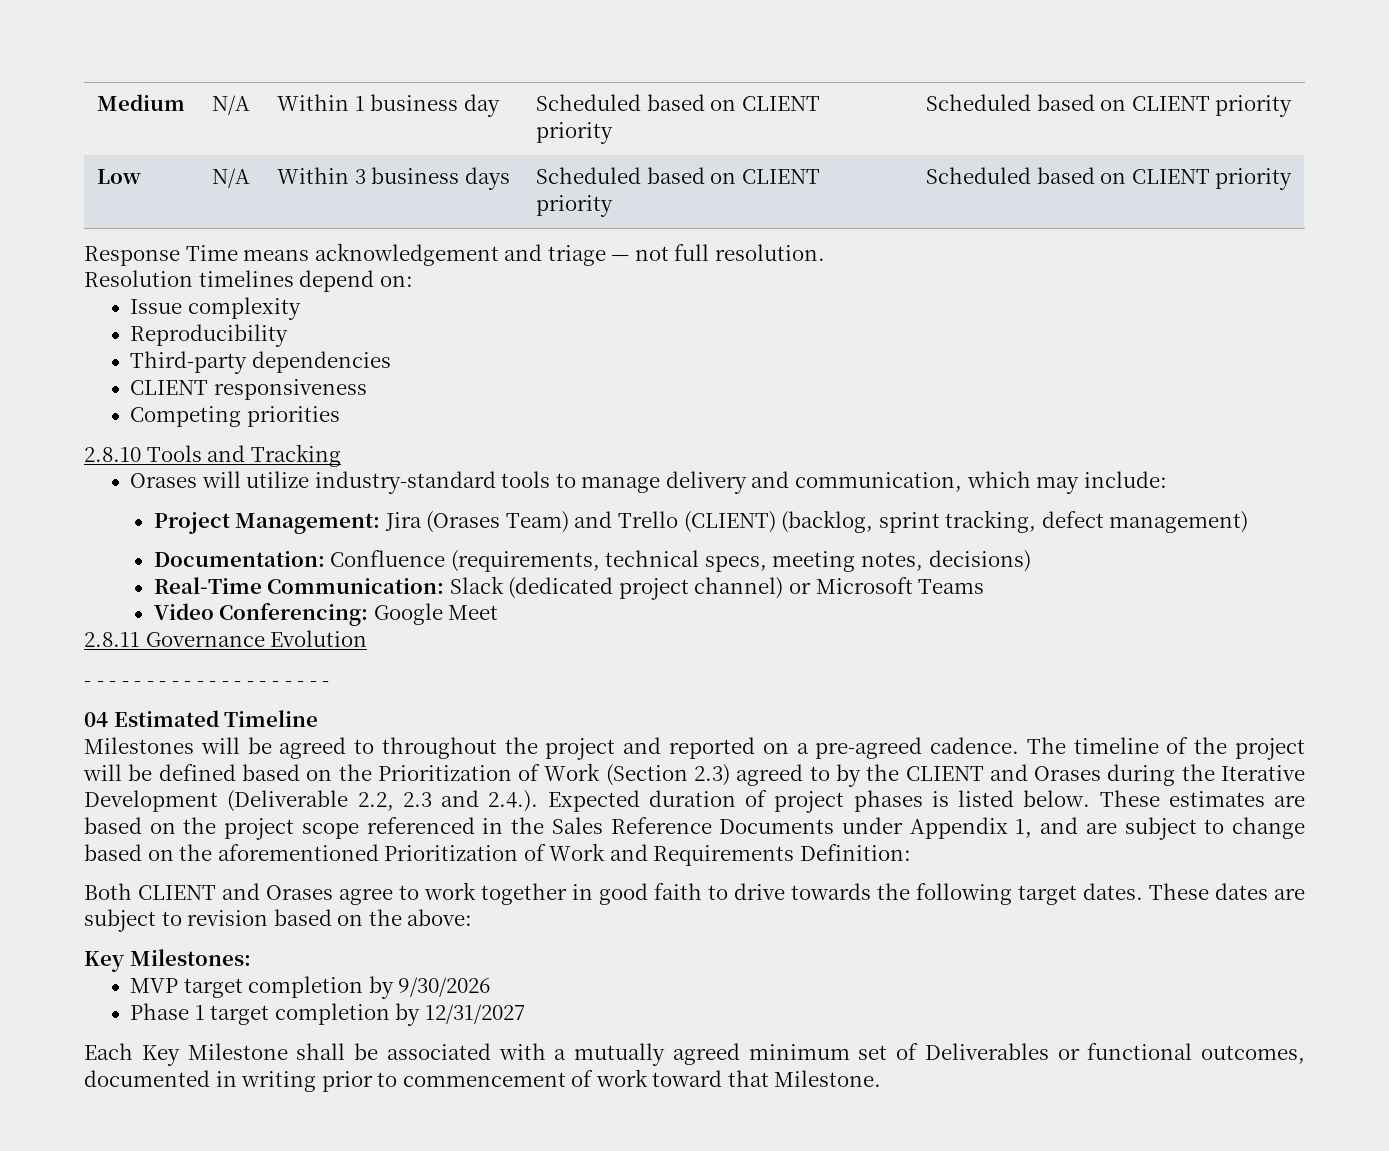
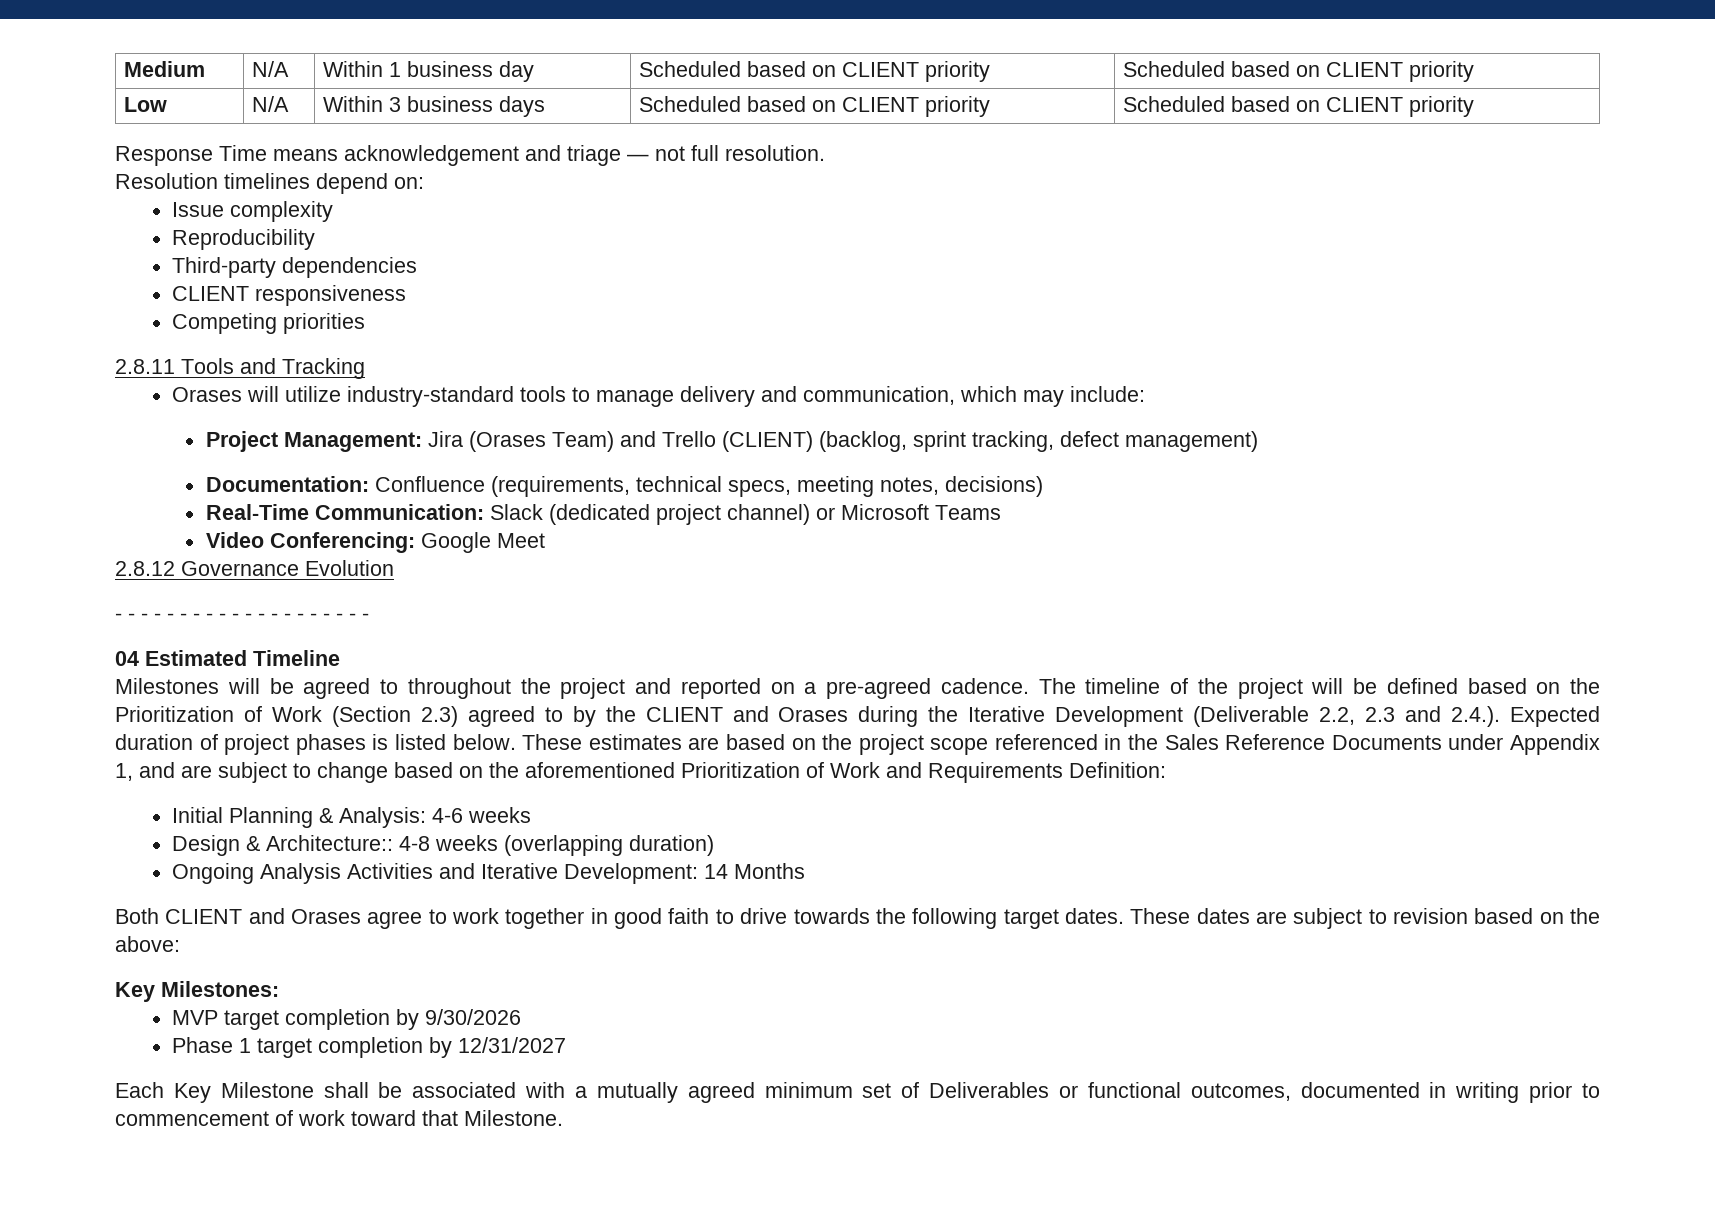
- 2.8.10 Tools and Tracking
+ 2.8.11 Tools and Tracking
- 2.8.11 Governance Evolution
+ 2.8.12 Governance Evolution
+ Initial Planning & Analysis: 4-6 weeks
+ Design & Architecture:: 4-8 weeks (overlapping duration)
+ Ongoing Analysis Activities and Iterative Development: 14 Months

